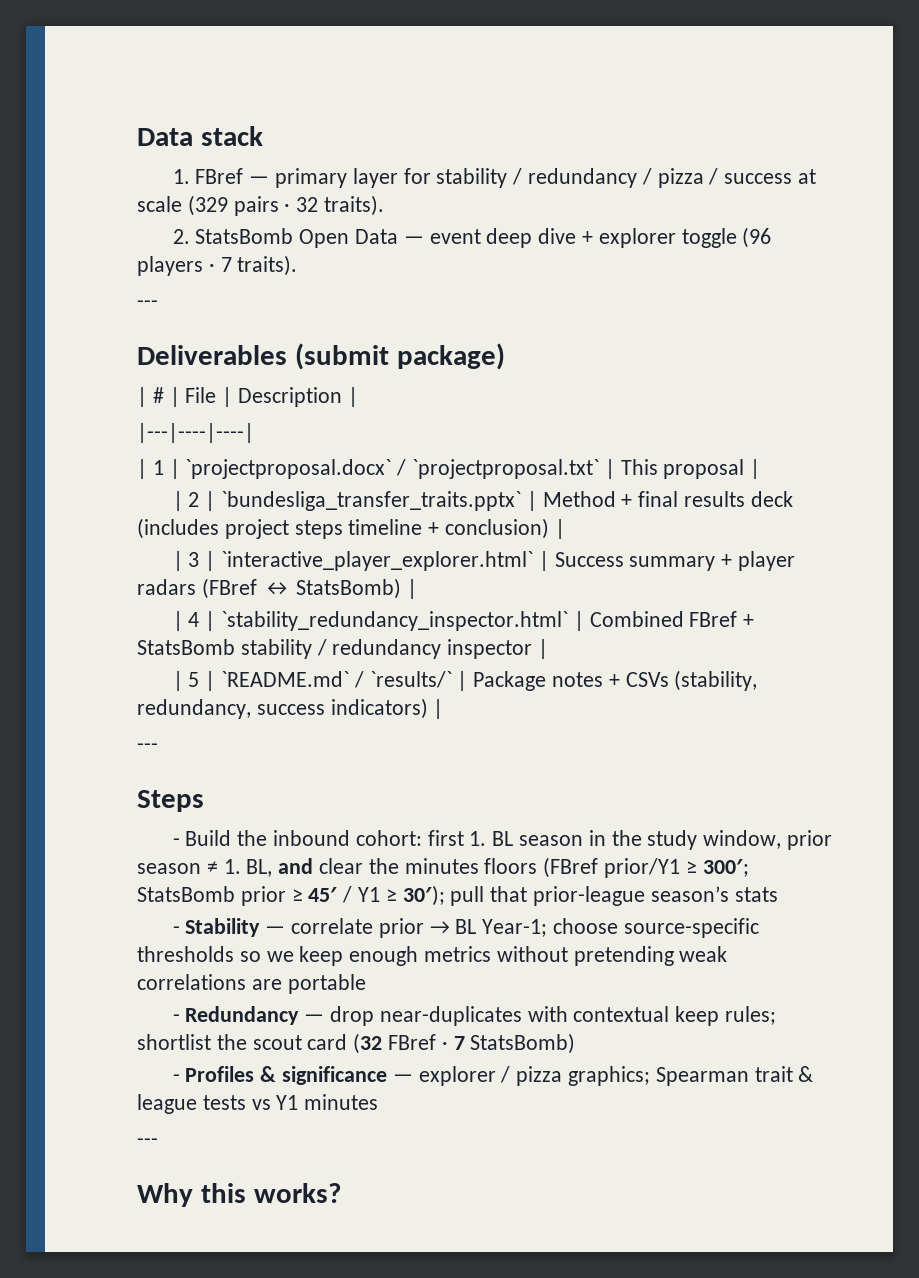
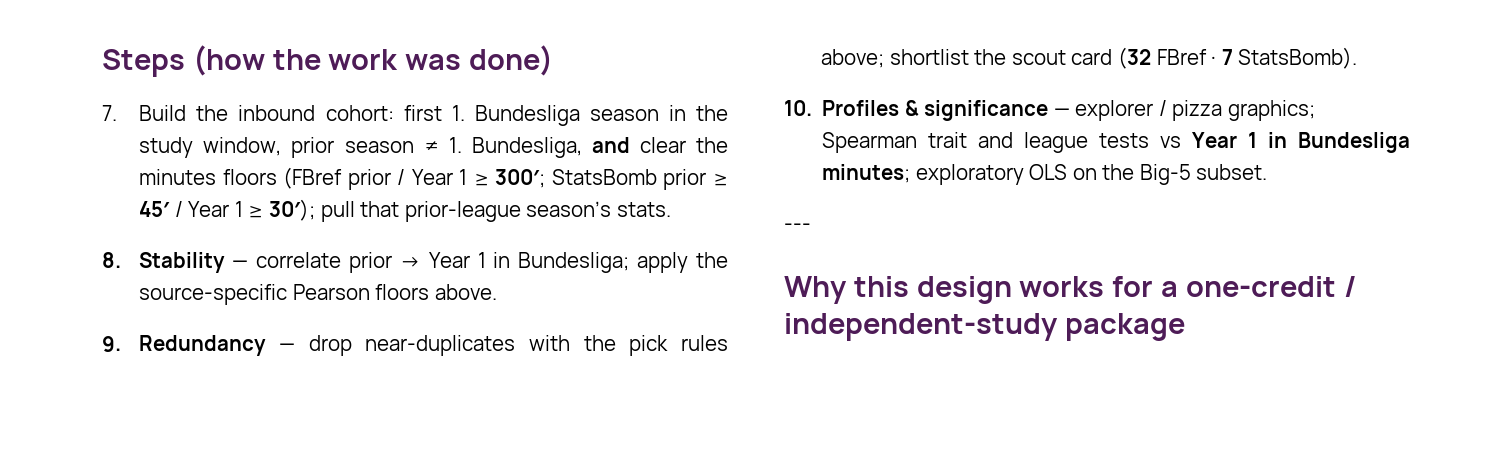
- Data stack
- 1. FBref — primary layer for stability / redundancy / pizza / success at scale (329 pairs · 32 traits).
- 2. StatsBomb Open Data — event deep dive + explorer toggle (96 players · 7 traits).
- ---
- Deliverables (submit package)
- | # | File | Description |
- |---|----|----|
- | 1 | `projectproposal.docx` / `projectproposal.txt` | This proposal |
- | 2 | `bundesliga_transfer_traits.pptx` | Method + final results deck (includes project steps timeline + conclusion) |
- | 3 | `interactive_player_explorer.html` | Success summary + player radars (FBref ↔ StatsBomb) |
- | 4 | `stability_redundancy_inspector.html` | Combined FBref + StatsBomb stability / redundancy inspector |
- | 5 | `README.md` / `results/` | Package notes + CSVs (stability, redundancy, success indicators) |
- ---
- Steps
- - Build the inbound cohort:
+ Steps (how the work was done)
+ 7. Build the inbound cohort:
- first 1. BL season in the study window, prior season ≠ 1. BL, and clear the minutes floors (FBref prior/Y1 ≥ 300′;
+ first 1. Bundesliga season in the study window, prior season ≠ 1. Bundesliga, and clear the minutes floors (FBref prior / Year 1 ≥ 300′;
- StatsBomb prior ≥ 45′ / Y1 ≥ 30′);
+ StatsBomb prior ≥ 45′ / Year 1 ≥ 30′);
- pull that prior-league season’s stats
- - Stability — correlate prior → BL Year-1; choose source-specific thresholds so we keep enough metrics without pretending weak correlations are portable
- - Redundancy — drop near-duplicates with contextual keep rules;
+ pull that prior-league season’s stats.
+ 8. Stability — correlate prior → Year 1 in Bundesliga; apply the source-specific Pearson floors above.
+ 9. Redundancy — drop near-duplicates with the pick rules above;
- shortlist the scout card (32 FBref · 7 StatsBomb)
- - Profiles & significance — explorer / pizza graphics;
+ shortlist the scout card (32 FBref · 7 StatsBomb).
+ 10. Profiles & significance — explorer / pizza graphics;
- Spearman trait & league tests vs Y1 minutes
+ Spearman trait and league tests vs Year 1 in Bundesliga minutes; exploratory OLS on the Big-5 subset.
  ---
- Why this works?
+ Why this design works for a one-credit / independent-study package

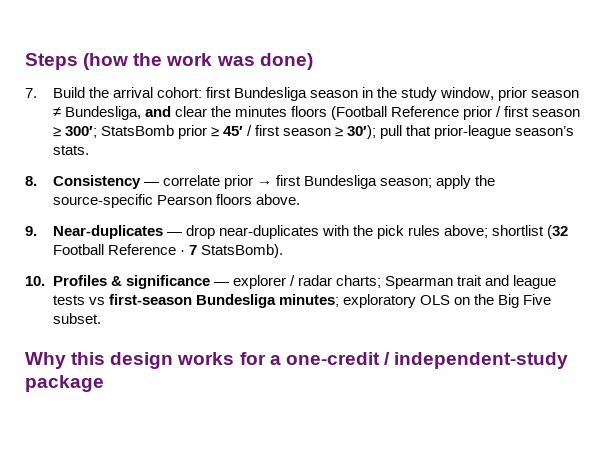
- 7. Build the inbound cohort: first 1. Bundesliga season in the study window, prior season ≠ 1. Bundesliga, and clear the minutes floors (FBref prior / Year 1 ≥ 300′; StatsBomb prior ≥ 45′ / Year 1 ≥ 30′); pull that prior-league season’s stats.
+ 7. Build the arrival cohort: first Bundesliga season in the study window, prior season ≠ Bundesliga, and clear the minutes floors (Football Reference prior / first season ≥ 300′; StatsBomb prior ≥ 45′ / first season ≥ 30′); pull that prior-league season’s stats.
- 8. Stability — correlate prior → Year 1 in Bundesliga; apply the source-specific Pearson floors above.
+ 8. Consistency — correlate prior → first Bundesliga season; apply the source-specific Pearson floors above.
- 9. Redundancy — drop near-duplicates with the pick rules above; shortlist the scout card (32 FBref · 7 StatsBomb).
+ 9. Near-duplicates — drop near-duplicates with the pick rules above; shortlist (32 Football Reference · 7 StatsBomb).
- 10. Profiles & significance — explorer / pizza graphics; Spearman trait and league tests vs Year 1 in Bundesliga minutes; exploratory OLS on the Big-5 subset.
+ 10. Profiles & significance — explorer / radar charts; Spearman trait and league tests vs first-season Bundesliga minutes; exploratory OLS on the Big Five subset.
- ---

